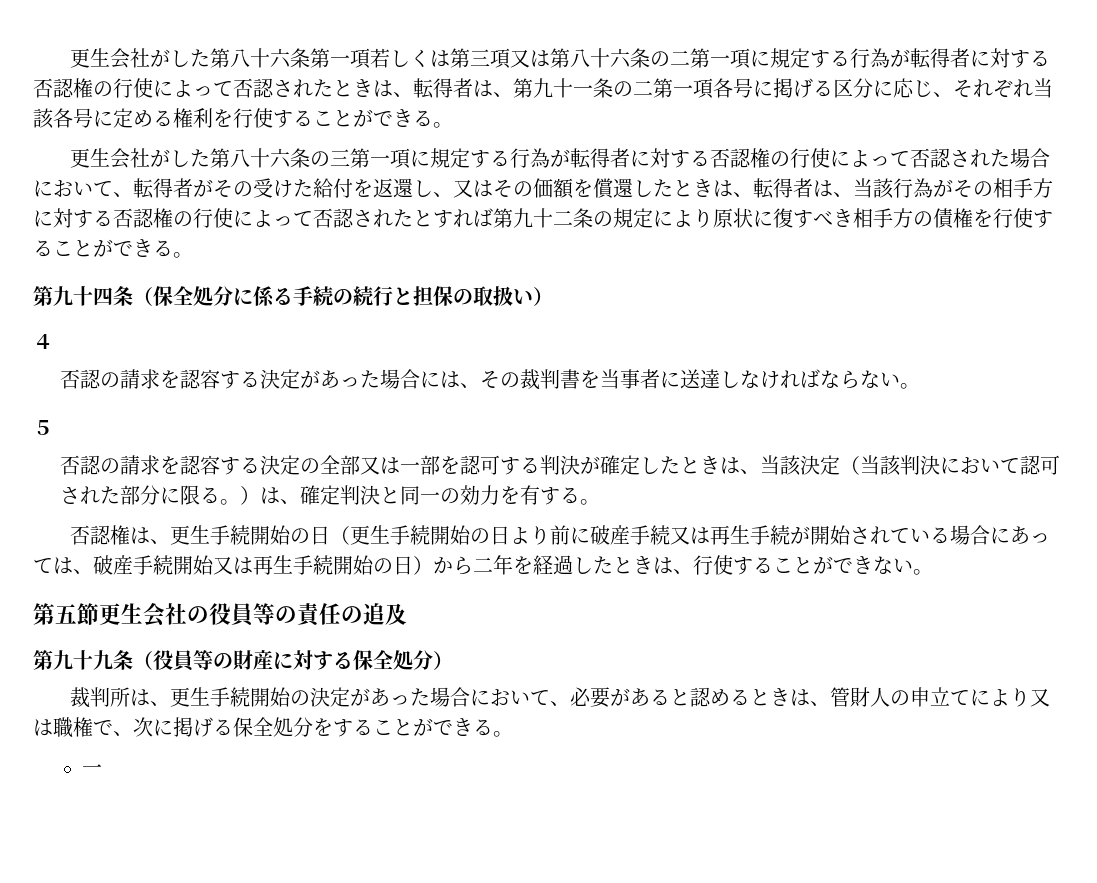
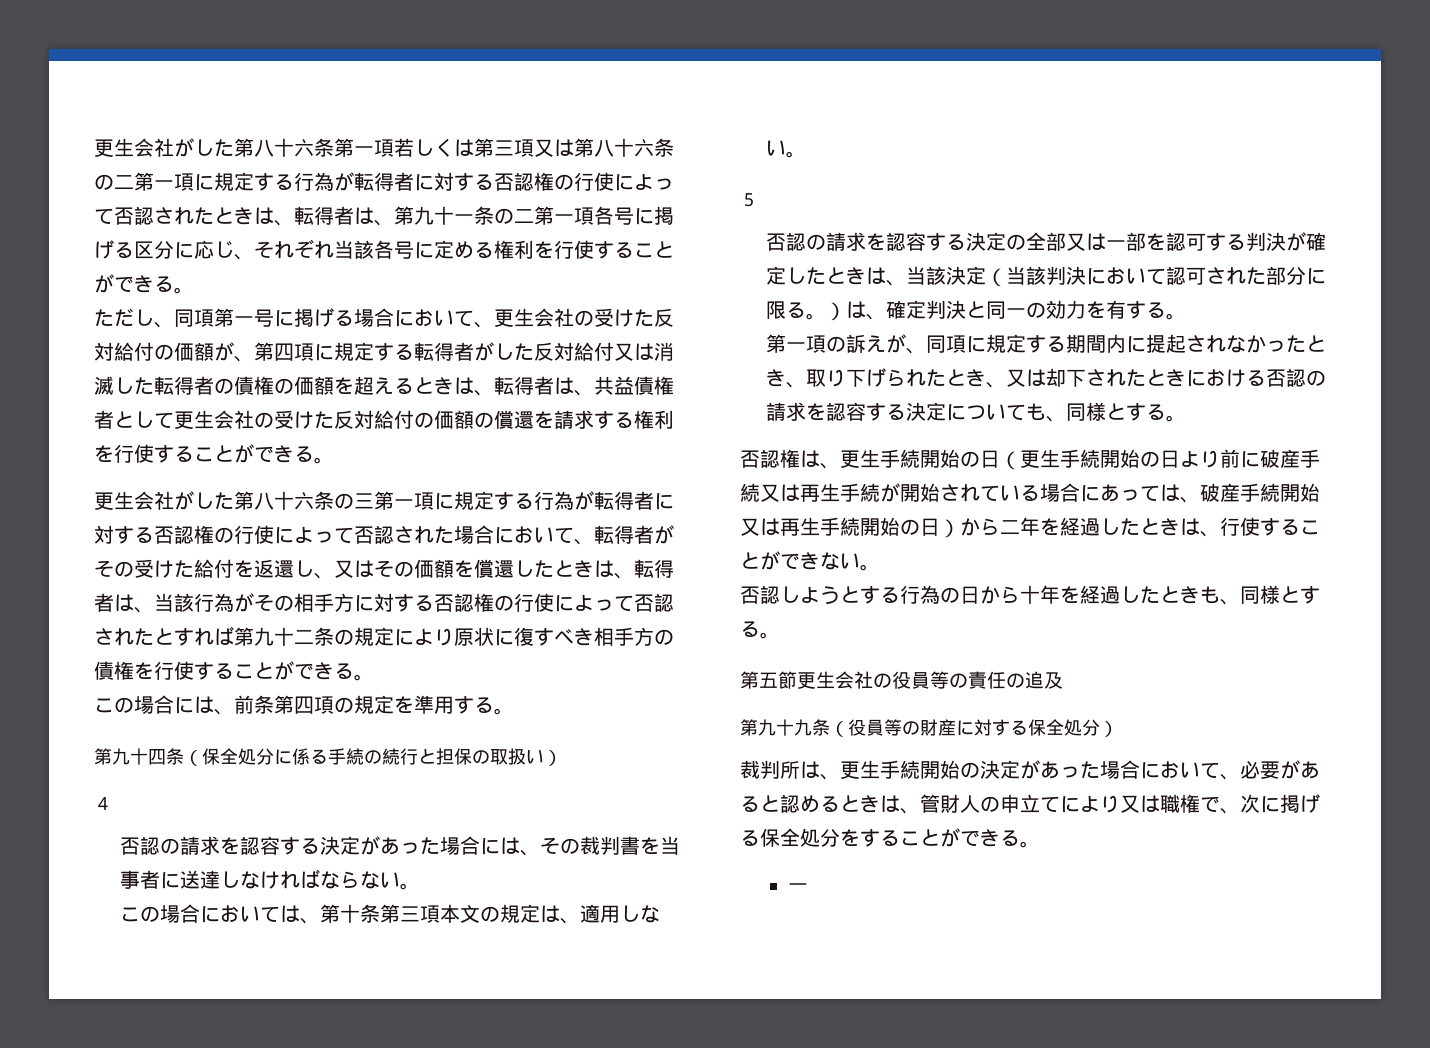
+ ただし、同項第一号に掲げる場合において、更生会社の受けた反対給付の価額が、第四項に規定する転得者がした反対給付又は消滅した転得者の債権の価額を超えるときは、転得者は、共益債権者として更生会社の受けた反対給付の価額の償還を請求する権利を行使することができる。
+ この場合には、前条第四項の規定を準用する。
+ この場合においては、第十条第三項本文の規定は、適用しない。
+ 第一項の訴えが、同項に規定する期間内に提起されなかったとき、取り下げられたとき、又は却下されたときにおける否認の請求を認容する決定についても、同様とする。
+ 否認しようとする行為の日から十年を経過したときも、同様とする。

